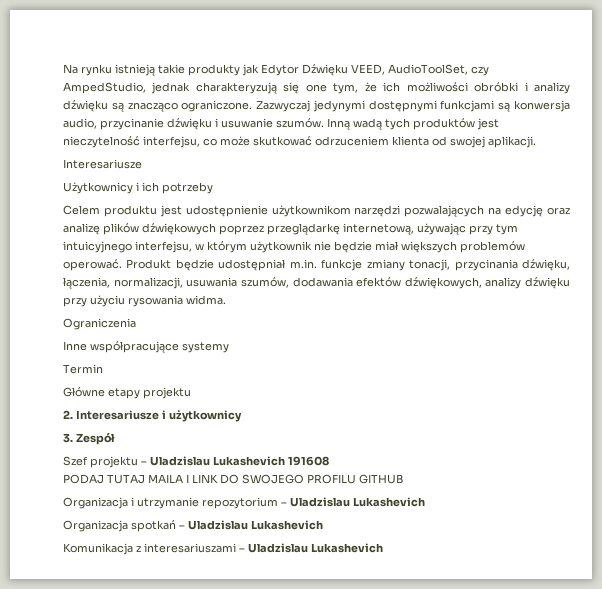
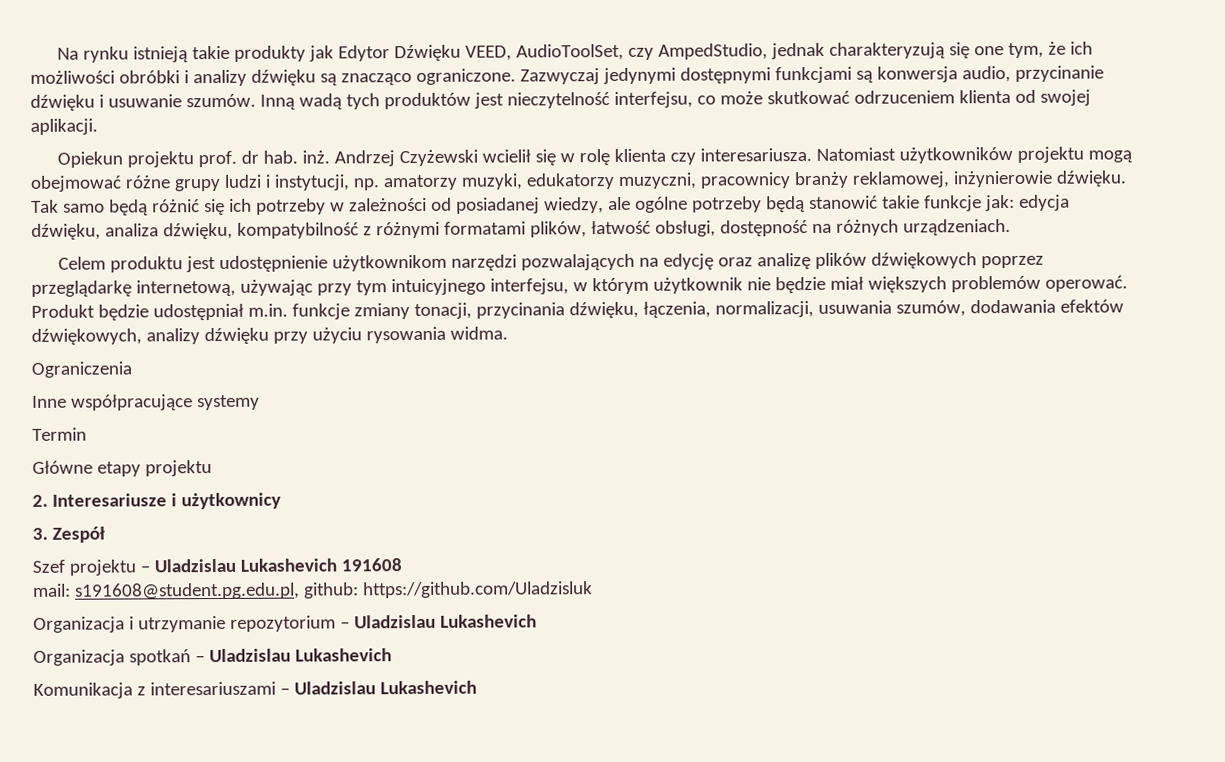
  Inną wadą tych produktów jest nieczytelność interfejsu, co może skutkować odrzuceniem klienta od swojej aplikacji.
- Interesariusze
- Użytkownicy i ich potrzeby
+ Opiekun projektu prof. dr hab. inż. Andrzej Czyżewski wcielił się w rolę klienta czy interesariusza. Natomiast użytkowników projektu mogą obejmować różne grupy ludzi i instytucji, np. amatorzy muzyki, edukatorzy muzyczni, pracownicy branży reklamowej, inżynierowie dźwięku. Tak samo będą różnić się ich potrzeby w zależności od posiadanej wiedzy, ale ogólne potrzeby będą stanowić takie funkcje jak: edycja dźwięku, analiza dźwięku, kompatybilność z różnymi formatami plików, łatwość obsługi, dostępność na różnych urządzeniach.
- PODAJ TUTAJ MAILA I LINK DO SWOJEGO PROFILU GITHUB
+ mail: s191608@student.pg.edu.pl, github: https://github.com/Uladzisluk

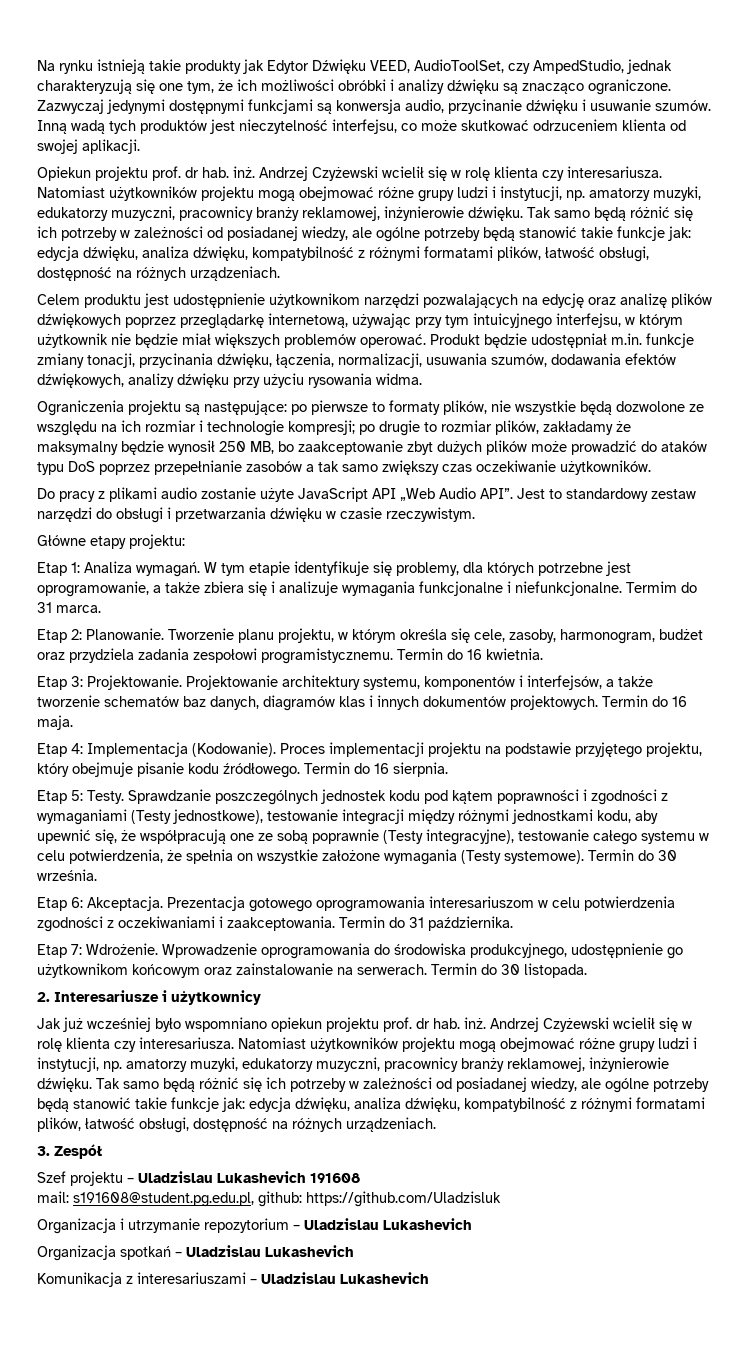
- Ograniczenia
- Inne współpracujące systemy
- Termin
- Główne etapy projektu
+ Ograniczenia projektu są następujące: po pierwsze to formaty plików, nie wszystkie będą dozwolone ze wszględu na ich rozmiar i technologie kompresji; po drugie to rozmiar plików, zakładamy że maksymalny będzie wynosił 250 MB, bo zaakceptowanie zbyt dużych plików może prowadzić do ataków typu DoS poprzez przepełnianie zasobów a tak samo zwiększy czas oczekiwanie użytkowników.
+ Do pracy z plikami audio zostanie użyte JavaScript API „Web Audio API”. Jest to standardowy zestaw narzędzi do obsługi i przetwarzania dźwięku w czasie rzeczywistym.
+ Główne etapy projektu:
+ Etap 1: Analiza wymagań. W tym etapie identyfikuje się problemy, dla których potrzebne jest oprogramowanie, a także zbiera się i analizuje wymagania funkcjonalne i niefunkcjonalne. Termim do 31 marca.
+ Etap 2: Planowanie. Tworzenie planu projektu, w którym określa się cele, zasoby, harmonogram, budżet oraz przydziela zadania zespołowi programistycznemu. Termin do 16 kwietnia.
+ Etap 3: Projektowanie. Projektowanie architektury systemu, komponentów i interfejsów, a także tworzenie schematów baz danych, diagramów klas i innych dokumentów projektowych. Termin do 16 maja.
+ Etap 4: Implementacja (Kodowanie). Proces implementacji projektu na podstawie przyjętego projektu, który obejmuje pisanie kodu źródłowego. Termin do 16 sierpnia.
+ Etap 5: Testy. Sprawdzanie poszczególnych jednostek kodu pod kątem poprawności i zgodności z wymaganiami (Testy jednostkowe), testowanie integracji między różnymi jednostkami kodu, aby upewnić się, że współpracują one ze sobą poprawnie (Testy integracyjne), testowanie całego systemu w celu potwierdzenia, że spełnia on wszystkie założone wymagania (Testy systemowe). Termin do 30 września.
+ Etap 6: Akceptacja. Prezentacja gotowego oprogramowania interesariuszom w celu potwierdzenia zgodności z oczekiwaniami i zaakceptowania. Termin do 31 października.
+ Etap 7: Wdrożenie. Wprowadzenie oprogramowania do środowiska produkcyjnego, udostępnienie go użytkownikom końcowym oraz zainstalowanie na serwerach. Termin do 30 listopada.
  2. Interesariusze i użytkownicy
+ Jak już wcześniej było wspomniano opiekun projektu prof. dr hab. inż. Andrzej Czyżewski wcielił się w rolę klienta czy interesariusza. Natomiast użytkowników projektu mogą obejmować różne grupy ludzi i instytucji, np. amatorzy muzyki, edukatorzy muzyczni, pracownicy branży reklamowej, inżynierowie dźwięku. Tak samo będą różnić się ich potrzeby w zależności od posiadanej wiedzy, ale ogólne potrzeby będą stanowić takie funkcje jak: edycja dźwięku, analiza dźwięku, kompatybilność z różnymi formatami plików, łatwość obsługi, dostępność na różnych urządzeniach.

